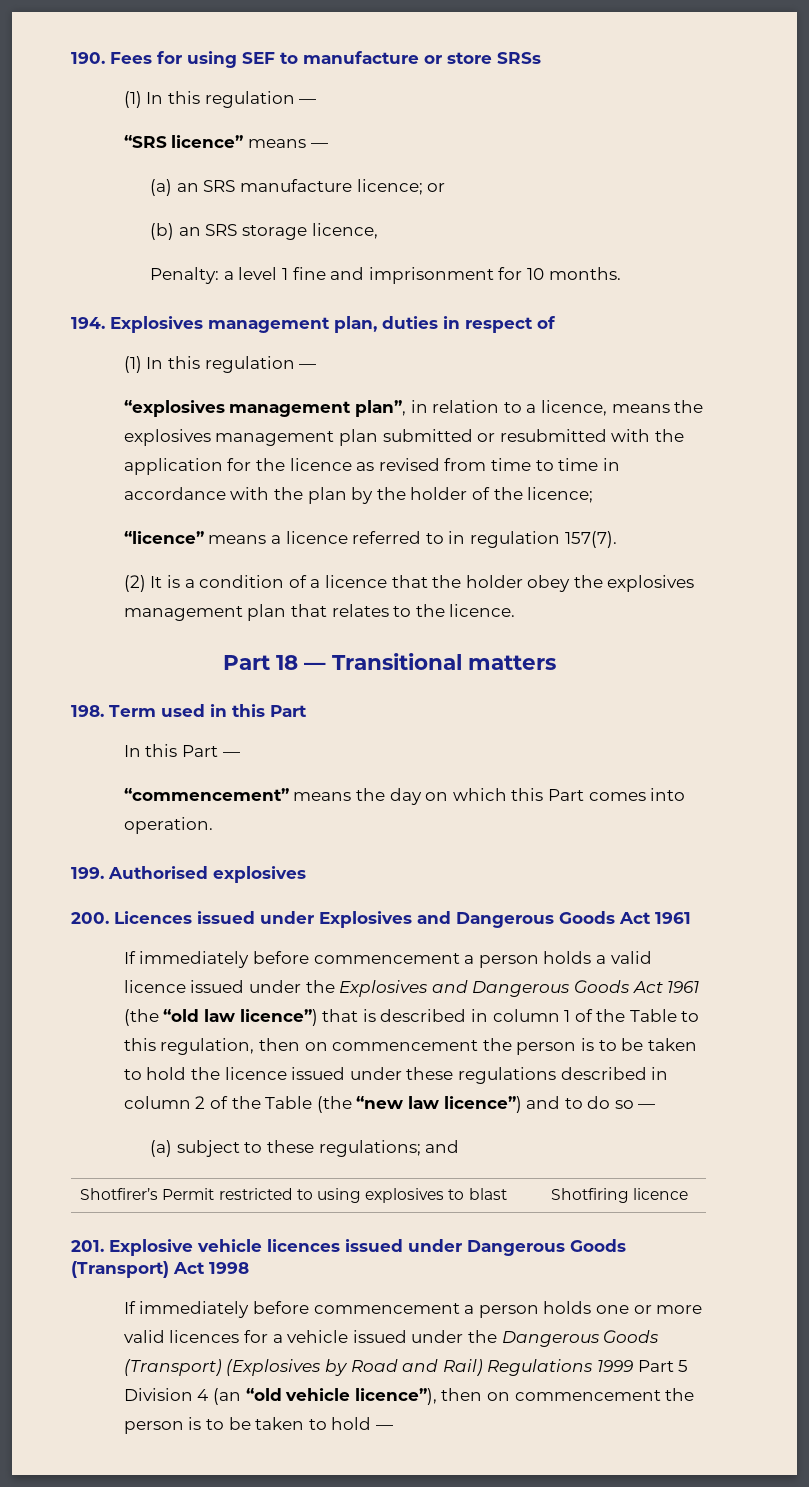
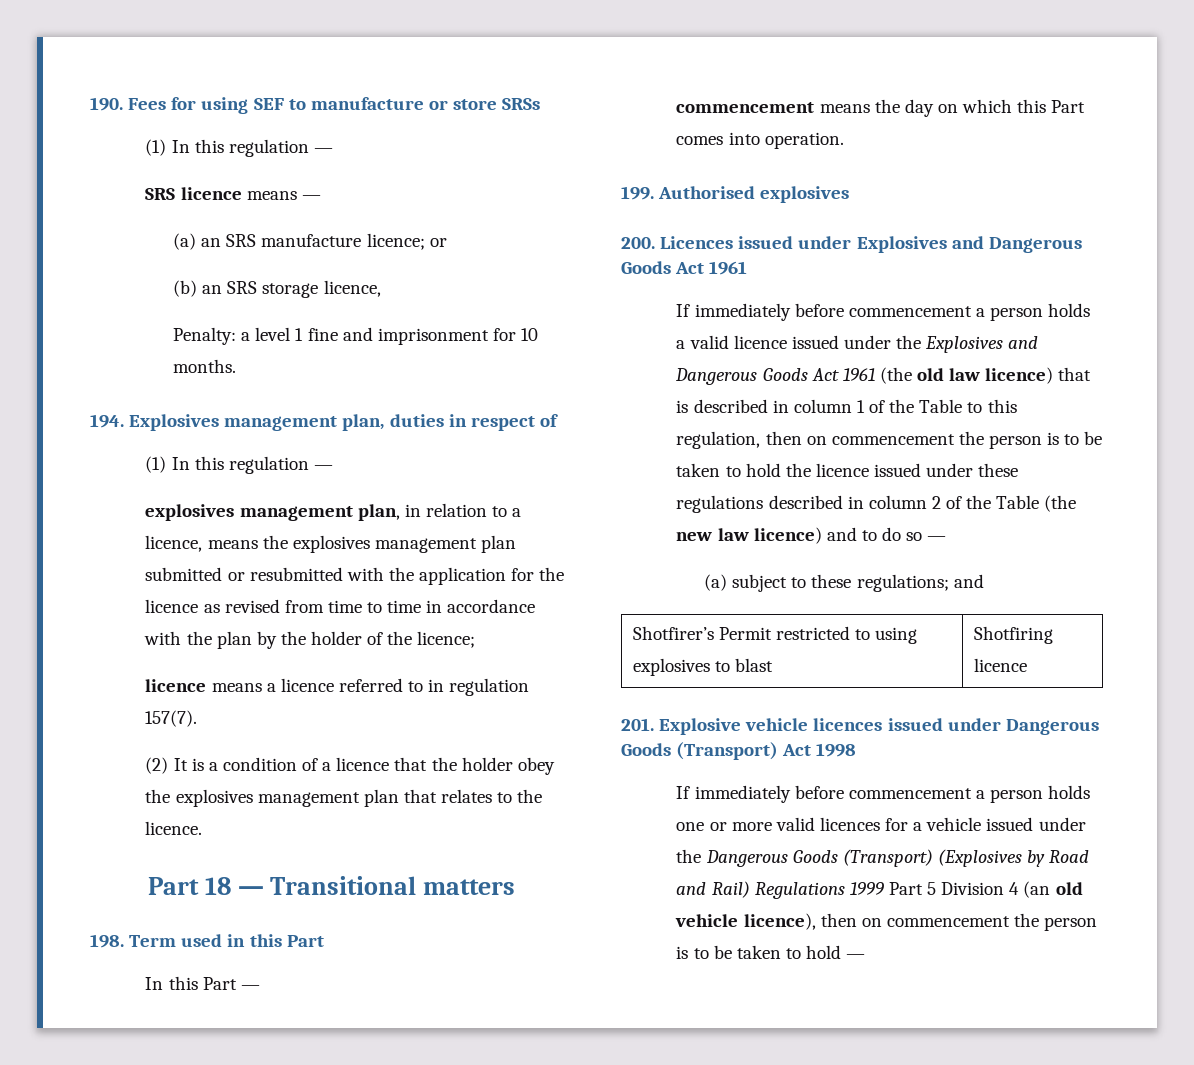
- “SRS licence” means —
+ SRS licence means —
- “explosives management plan”, in relation to a licence, means the explosives management plan submitted or resubmitted with the application for the licence as revised from time to time in accordance with the plan by the holder of the licence;
+ explosives management plan, in relation to a licence, means the explosives management plan submitted or resubmitted with the application for the licence as revised from time to time in accordance with the plan by the holder of the licence;
- “licence” means a licence referred to in regulation 157(7).
+ licence means a licence referred to in regulation 157(7).
- “commencement” means the day on which this Part comes into operation.
+ commencement means the day on which this Part comes into operation.
- If immediately before commencement a person holds a valid licence issued under the Explosives and Dangerous Goods Act 1961 (the “old law licence”) that is described in column 1 of the Table to this regulation, then on commencement the person is to be taken to hold the licence issued under these regulations described in column 2 of the Table (the “new law licence”) and to do so —
+ If immediately before commencement a person holds a valid licence issued under the Explosives and Dangerous Goods Act 1961 (the old law licence) that is described in column 1 of the Table to this regulation, then on commencement the person is to be taken to hold the licence issued under these regulations described in column 2 of the Table (the new law licence) and to do so —
- If immediately before commencement a person holds one or more valid licences for a vehicle issued under the Dangerous Goods (Transport) (Explosives by Road and Rail) Regulations 1999 Part 5 Division 4 (an “old vehicle licence”), then on commencement the person is to be taken to hold —
+ If immediately before commencement a person holds one or more valid licences for a vehicle issued under the Dangerous Goods (Transport) (Explosives by Road and Rail) Regulations 1999 Part 5 Division 4 (an old vehicle licence), then on commencement the person is to be taken to hold —

